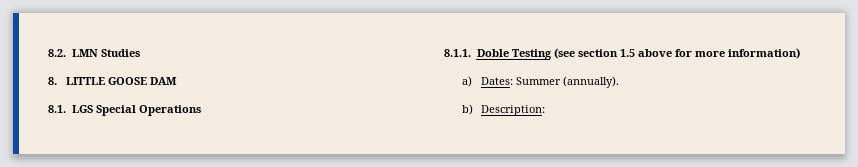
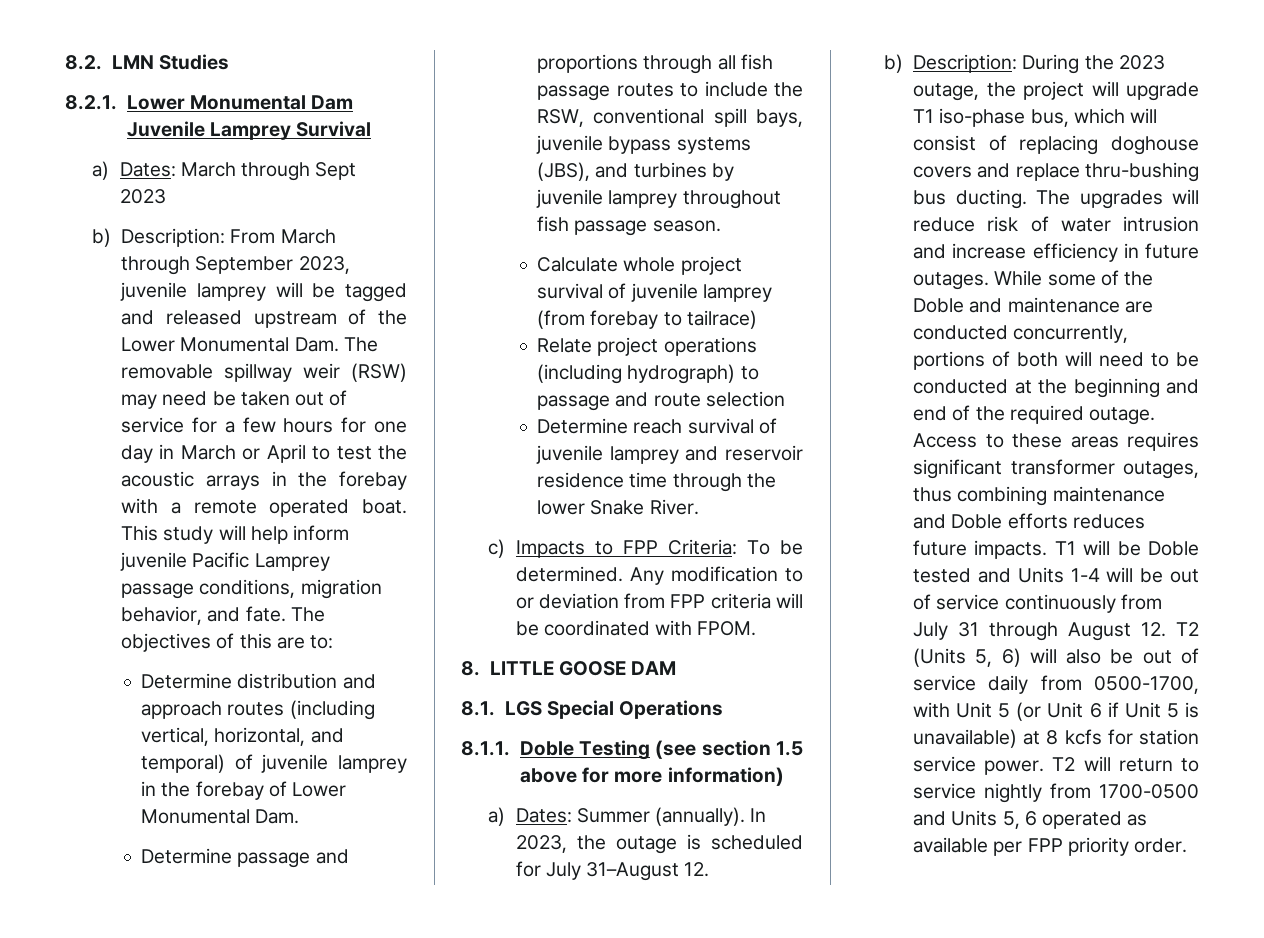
+ 8.2.1. Lower Monumental Dam Juvenile Lamprey Survival
+ a) Dates: March through Sept 2023
+ b) Description: From March through September 2023, juvenile lamprey will be tagged and released upstream of the Lower Monumental Dam. The removable spillway weir (RSW) may need be taken out of service for a few hours for one day in March or April to test the acoustic arrays in the forebay with a remote operated boat. This study will help inform juvenile Pacific Lamprey passage conditions, migration behavior, and fate. The objectives of this are to:
+ Determine distribution and approach routes (including vertical, horizontal, and temporal) of juvenile lamprey in the forebay of Lower Monumental Dam.
+ Determine passage and proportions through all fish passage routes to include the RSW, conventional spill bays, juvenile bypass systems (JBS), and turbines by juvenile lamprey throughout fish passage season.
+ Calculate whole project survival of juvenile lamprey (from forebay to tailrace)
+ Relate project operations (including hydrograph) to passage and route selection
+ Determine reach survival of juvenile lamprey and reservoir residence time through the lower Snake River.
+ c) Impacts to FPP Criteria: To be determined. Any modification to or deviation from FPP criteria will be coordinated with FPOM.
- a) Dates: Summer (annually).
- b) Description:
+ a) Dates: Summer (annually). In 2023, the outage is scheduled for July 31–August 12.
+ b) Description: During the 2023 outage, the project will upgrade T1 iso-phase bus, which will consist of replacing doghouse covers and replace thru-bushing bus ducting. The upgrades will reduce risk of water intrusion and increase efficiency in future outages. While some of the Doble and maintenance are conducted concurrently, portions of both will need to be conducted at the beginning and end of the required outage. Access to these areas requires significant transformer outages, thus combining maintenance and Doble efforts reduces future impacts. T1 will be Doble tested and Units 1-4 will be out of service continuously from July 31 through August 12. T2 (Units 5, 6) will also be out of service daily from 0500-1700, with Unit 5 (or Unit 6 if Unit 5 is unavailable) at 8 kcfs for station service power. T2 will return to service nightly from 1700-0500 and Units 5, 6 operated as available per FPP priority order.

